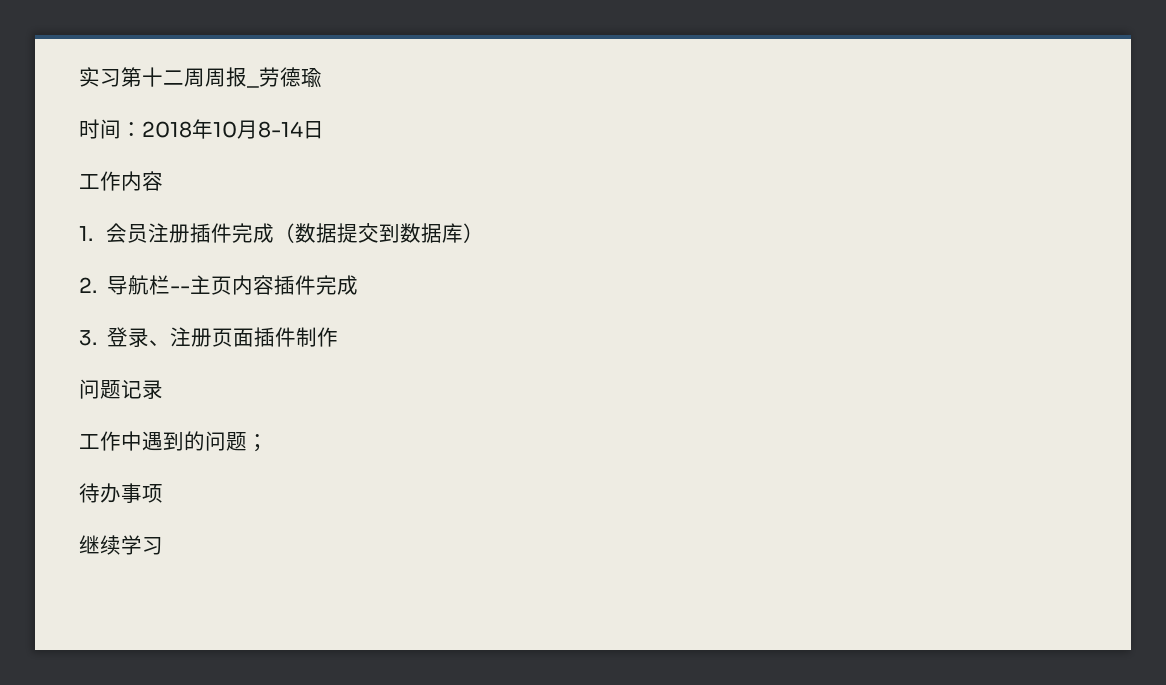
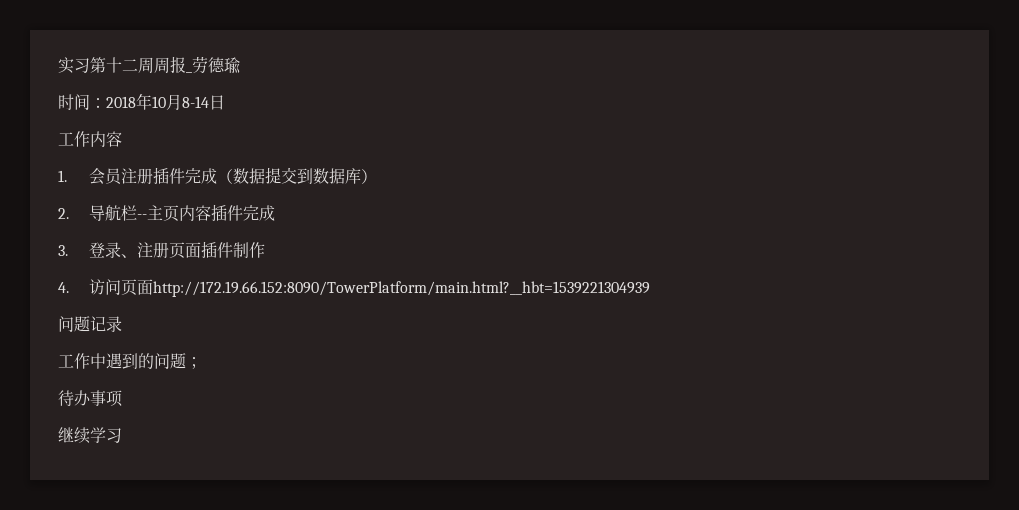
+ 4.访问页面http://172.19.66.152:8090/TowerPlatform/main.html?__hbt=1539221304939

